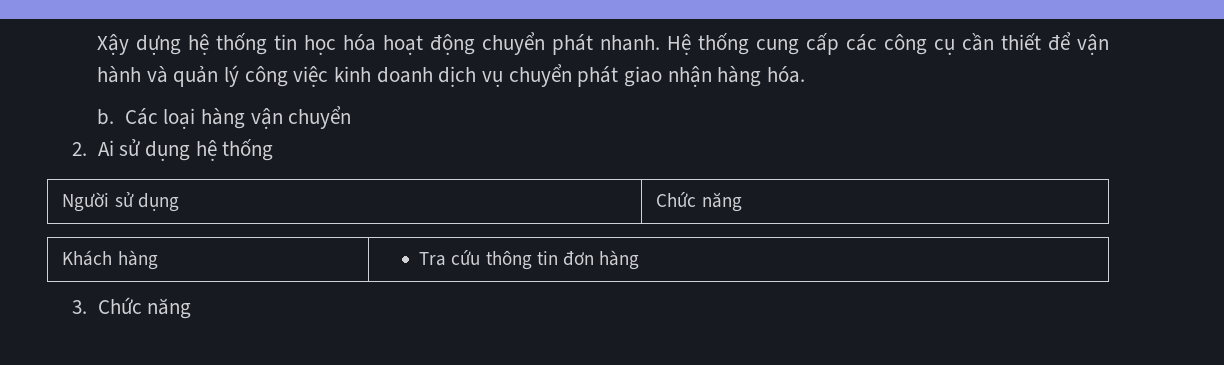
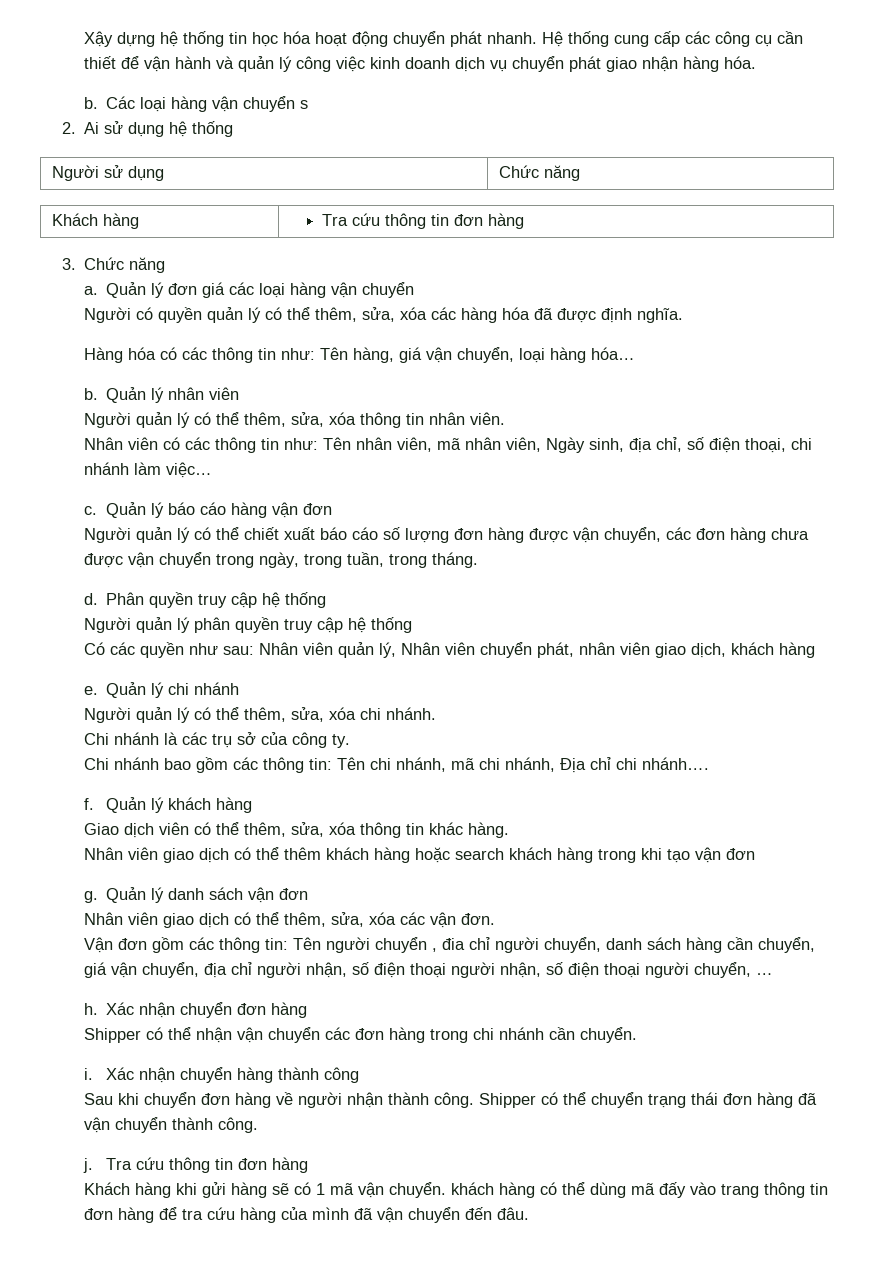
- Các loại hàng vận chuyển
+ Các loại hàng vận chuyển s
+ a. Quản lý đơn giá các loại hàng vận chuyển
+ Người có quyền quản lý có thể thêm, sửa, xóa các hàng hóa đã được định nghĩa.
+ Hàng hóa có các thông tin như: Tên hàng, giá vận chuyển, loại hàng hóa…
+ b. Quản lý nhân viên
+ Người quản lý có thể thêm, sửa, xóa thông tin nhân viên.
+ Nhân viên có các thông tin như: Tên nhân viên, mã nhân viên, Ngày sinh, địa chỉ, số điện thoại, chi nhánh làm việc…
+ c. Quản lý báo cáo hàng vận đơn
+ Người quản lý có thể chiết xuất báo cáo số lượng đơn hàng được vận chuyển, các đơn hàng chưa được vận chuyển trong ngày, trong tuần, trong tháng.
+ d. Phân quyền truy cập hệ thống
+ Người quản lý phân quyền truy cập hệ thống
+ Có các quyền như sau: Nhân viên quản lý, Nhân viên chuyển phát, nhân viên giao dịch, khách hàng
+ e. Quản lý chi nhánh
+ Người quản lý có thể thêm, sửa, xóa chi nhánh.
+ Chi nhánh là các trụ sở của công ty.
+ Chi nhánh bao gồm các thông tin: Tên chi nhánh, mã chi nhánh, Địa chỉ chi nhánh….
+ f. Quản lý khách hàng
+ Giao dịch viên có thể thêm, sửa, xóa thông tin khác hàng.
+ Nhân viên giao dịch có thể thêm khách hàng hoặc search khách hàng trong khi tạo vận đơn
+ g. Quản lý danh sách vận đơn
+ Nhân viên giao dịch có thể thêm, sửa, xóa các vận đơn.
+ Vận đơn gồm các thông tin: Tên người chuyển , đia chỉ người chuyển, danh sách hàng cần chuyển, giá vận chuyển, địa chỉ người nhận, số điện thoại người nhận, số điện thoại người chuyển, …
+ h. Xác nhận chuyển đơn hàng
+ Shipper có thể nhận vận chuyển các đơn hàng trong chi nhánh cần chuyển.
+ i. Xác nhận chuyển hàng thành công
+ Sau khi chuyển đơn hàng về người nhận thành công. Shipper có thể chuyển trạng thái đơn hàng đã vận chuyển thành công.
+ j. Tra cứu thông tin đơn hàng
+ Khách hàng khi gửi hàng sẽ có 1 mã vận chuyển. khách hàng có thể dùng mã đấy vào trang thông tin đơn hàng để tra cứu hàng của mình đã vận chuyển đến đâu.

